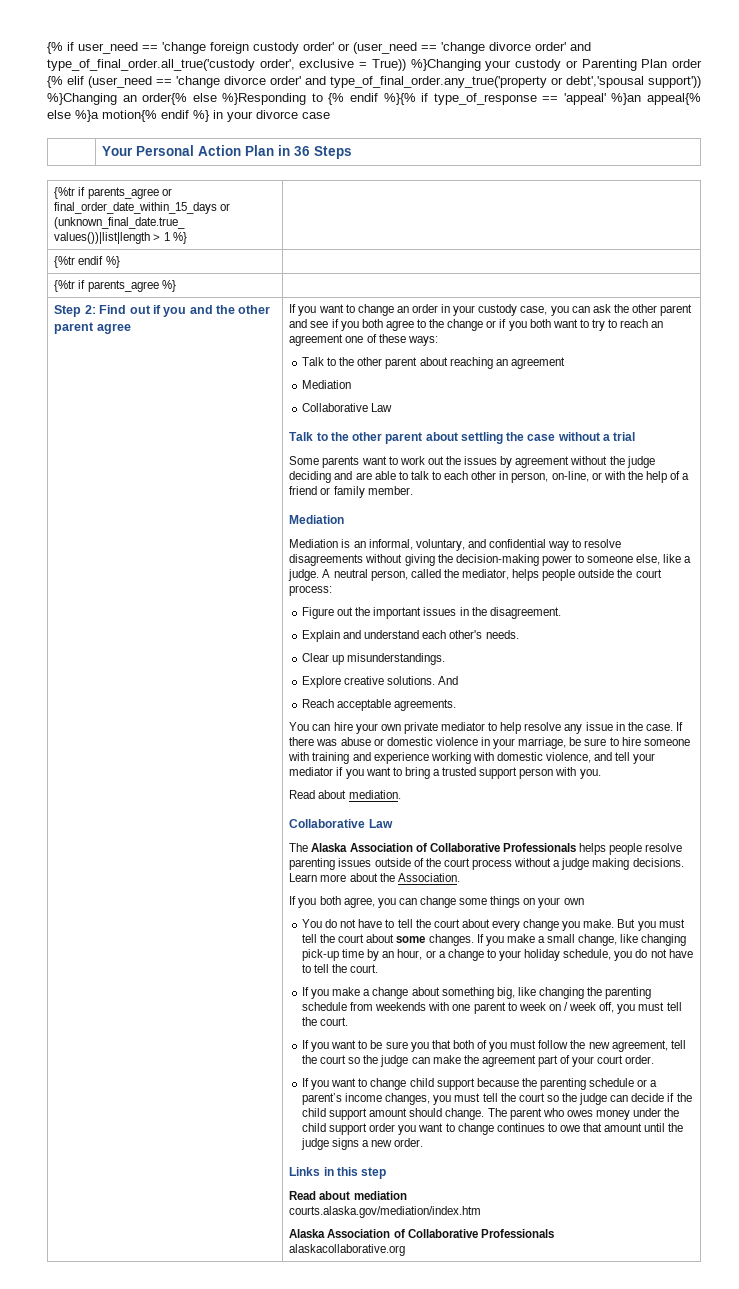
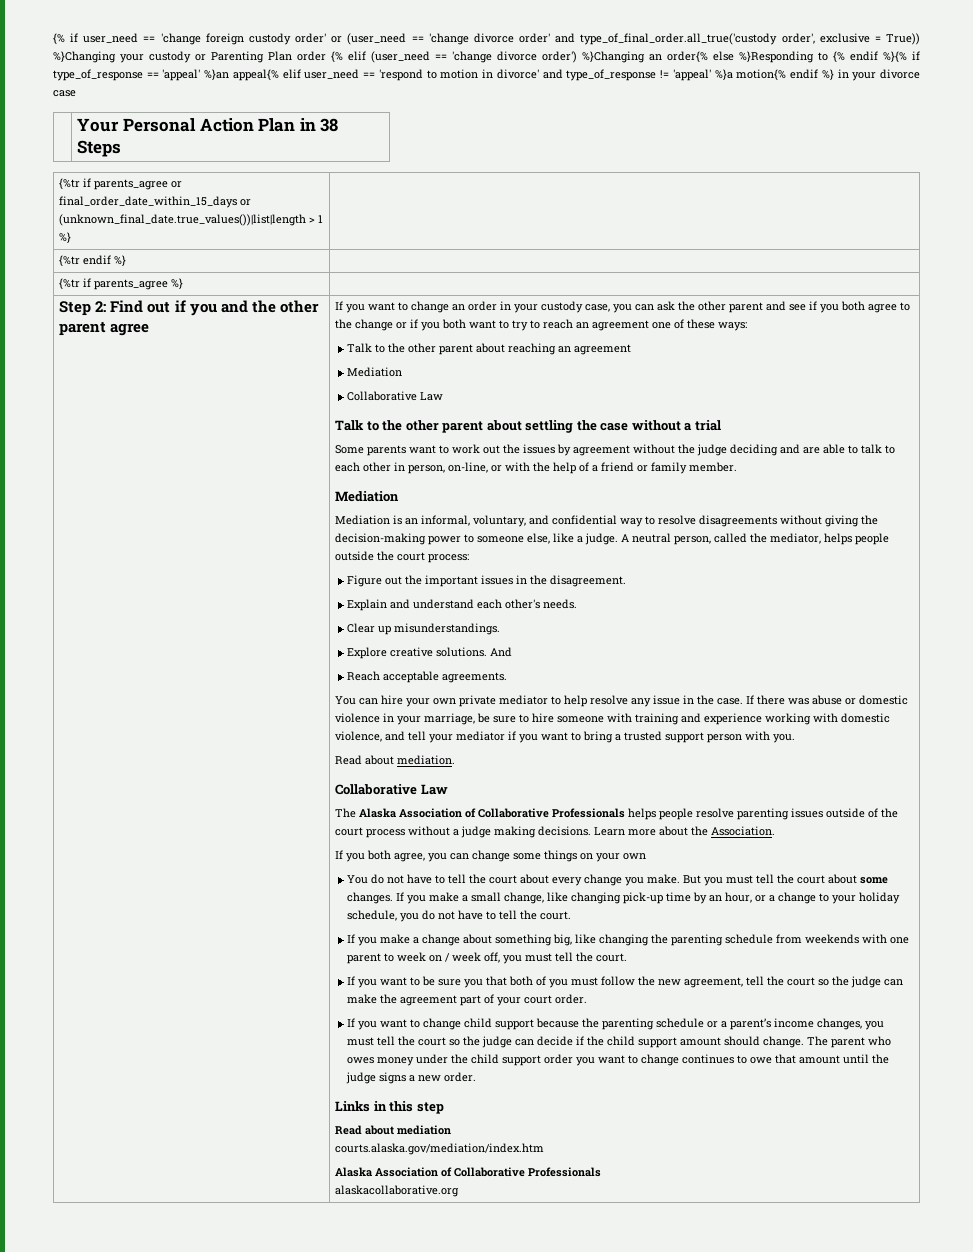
- {% if user_need == 'change foreign custody order' or (user_need == 'change divorce order' and type_of_final_order.all_true('custody order', exclusive = True)) %}Changing your custody or Parenting Plan order {% elif (user_need == 'change divorce order' and type_of_final_order.any_true('property or debt','spousal support')) %}Changing an order{% else %}Responding to {% endif %}{% if type_of_response == 'appeal' %}an appeal{% else %}a motion{% endif %} in your divorce case
+ {% if user_need == 'change foreign custody order' or (user_need == 'change divorce order' and type_of_final_order.all_true('custody order', exclusive = True)) %}Changing your custody or Parenting Plan order {% elif (user_need == 'change divorce order') %}Changing an order{% else %}Responding to {% endif %}{% if type_of_response == 'appeal' %}an appeal{% elif user_need == 'respond to motion in divorce' and type_of_response != 'appeal' %}a motion{% endif %} in your divorce case
- | Your Personal Action Plan in 36 Steps
+ | Your Personal Action Plan in 38 Steps

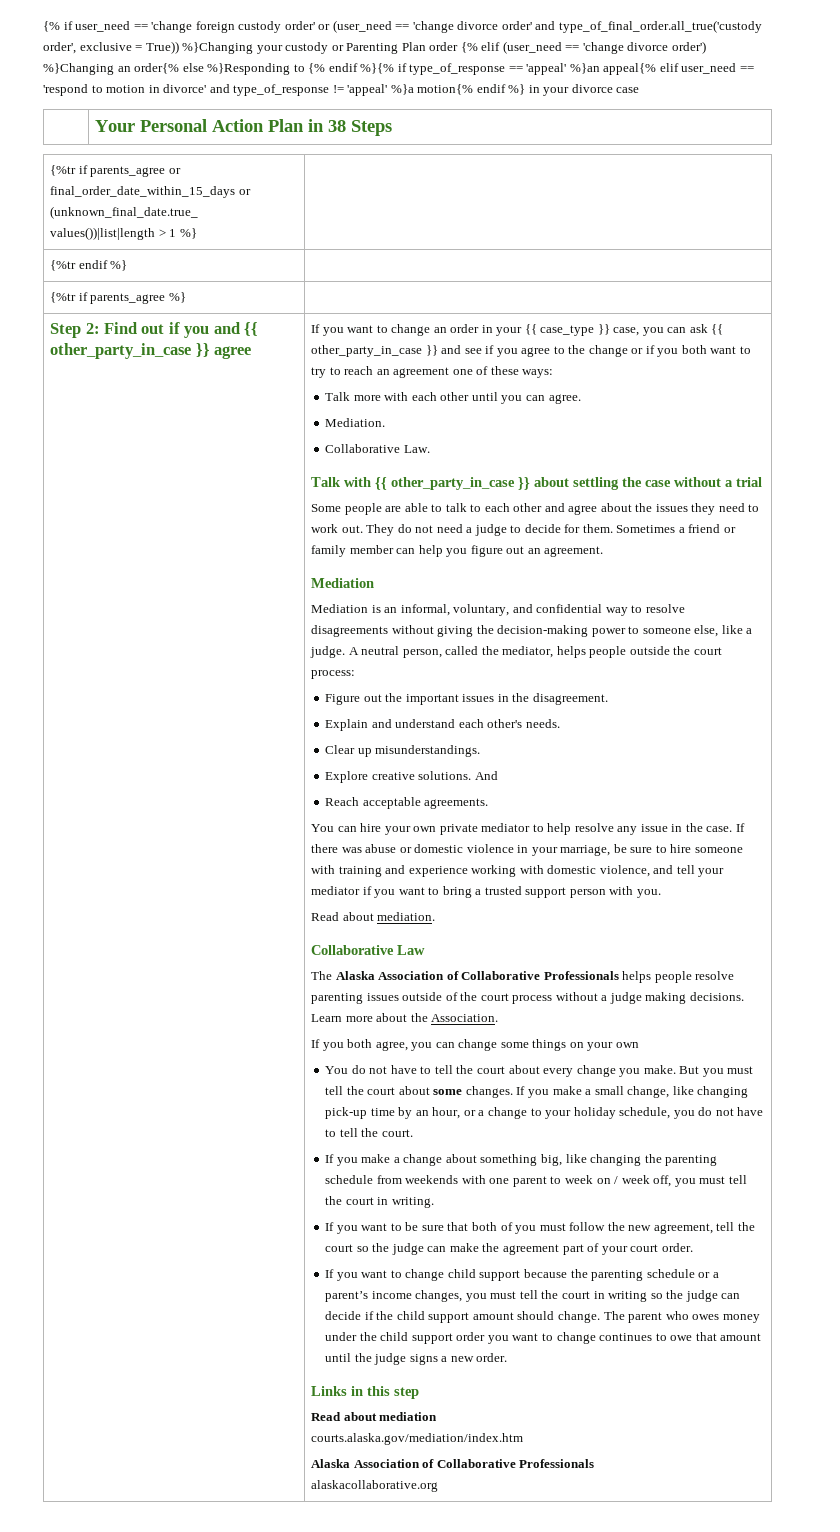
- Step 2: Find out if you and the other parent agree
+ Step 2: Find out if you and {{ other_party_in_case }} agree
- If you want to change an order in your custody case, you can ask the other parent and see if you both agree to the change or if you both want to try to reach an agreement one of these ways:
+ If you want to change an order in your {{ case_type }} case, you can ask {{ other_party_in_case }} and see if you agree to the change or if you both want to try to reach an agreement one of these ways:
- Talk to the other parent about reaching an agreement
- Mediation
- Collaborative Law
- Talk to the other parent about settling the case without a trial
+ Talk more with each other until you can agree.
+ Mediation.
+ Collaborative Law.
+ Talk with {{ other_party_in_case }} about settling the case without a trial
- Some parents want to work out the issues by agreement without the judge deciding and are able to talk to each other in person, on-line, or with the help of a friend or family member.
+ Some people are able to talk to each other and agree about the issues they need to work out. They do not need a judge to decide for them. Sometimes a friend or family member can help you figure out an agreement.
- If you make a change about something big, like changing the parenting schedule from weekends with one parent to week on / week off, you must tell the court.
+ If you make a change about something big, like changing the parenting schedule from weekends with one parent to week on / week off, you must tell the court in writing.
- If you want to be sure you that both of you must follow the new agreement, tell the court so the judge can make the agreement part of your court order.
+ If you want to be sure that both of you must follow the new agreement, tell the court so the judge can make the agreement part of your court order.
- If you want to change child support because the parenting schedule or a parent’s income changes, you must tell the court so the judge can decide if the child support amount should change.
+ If you want to change child support because the parenting schedule or a parent’s income changes, you must tell the court in writing so the judge can decide if the child support amount should change.

